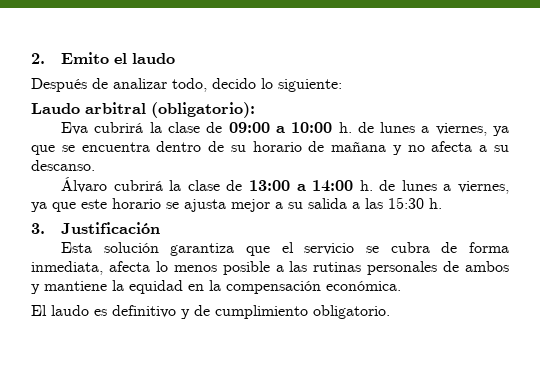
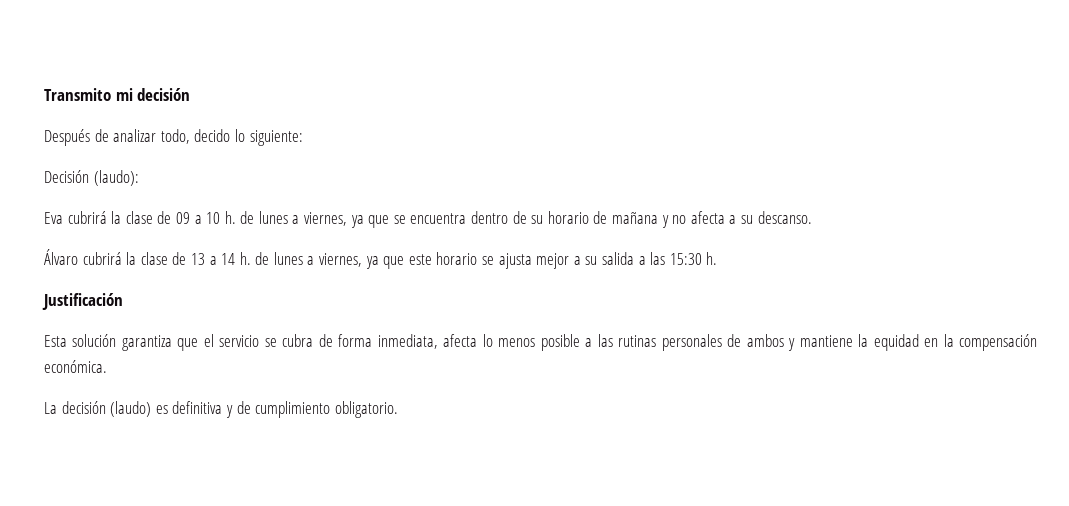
- 2. Emito el laudo
+ Transmito mi decisión
- Laudo arbitral (obligatorio):
+ Decisión (laudo):
- Eva cubrirá la clase de 09:00 a 10:00 h. de lunes a viernes, ya que se encuentra dentro de su horario de mañana y no afecta a su descanso.
+ Eva cubrirá la clase de 09 a 10 h. de lunes a viernes, ya que se encuentra dentro de su horario de mañana y no afecta a su descanso.
- Álvaro cubrirá la clase de 13:00 a 14:00 h. de lunes a viernes, ya que este horario se ajusta mejor a su salida a las 15:30 h.
+ Álvaro cubrirá la clase de 13 a 14 h. de lunes a viernes, ya que este horario se ajusta mejor a su salida a las 15:30 h.
- 3. Justificación
+ Justificación
- El laudo es definitivo y de cumplimiento obligatorio.
+ La decisión (laudo) es definitiva y de cumplimiento obligatorio.

